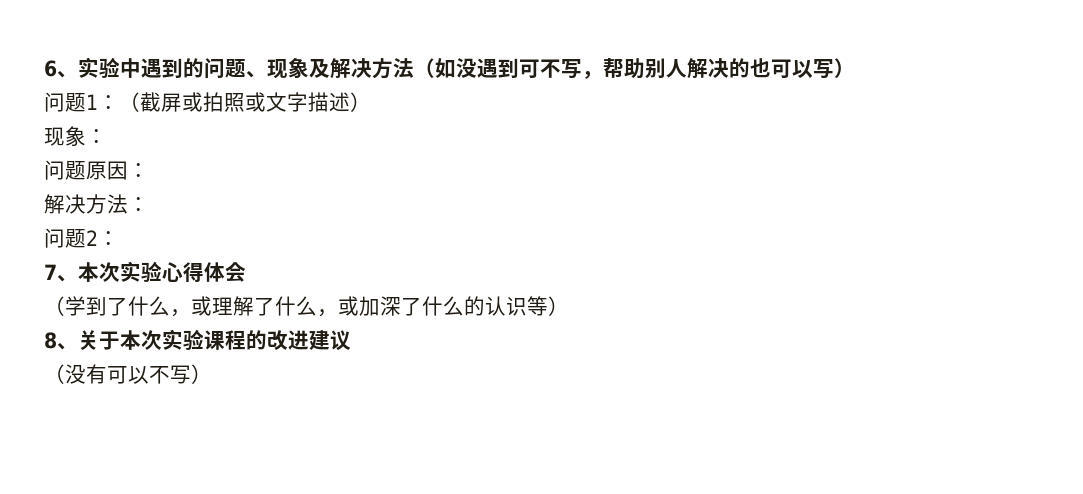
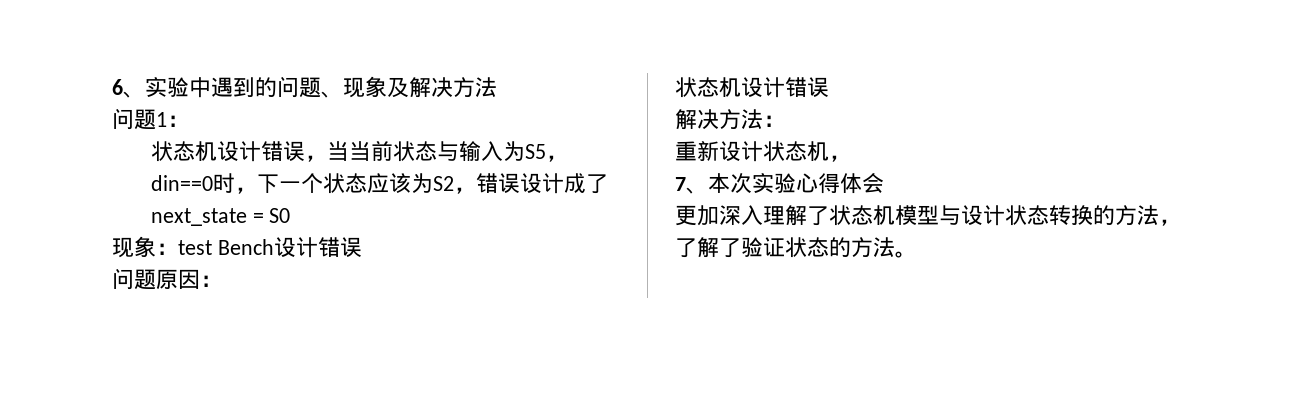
- 6、实验中遇到的问题、现象及解决方法（如没遇到可不写，帮助别人解决的也可以写）
- 问题1：（截屏或拍照或文字描述）
- 现象：
+ 6、实验中遇到的问题、现象及解决方法
+ 问题1：
+ 状态机设计错误，当当前状态与输入为S5，din==0时，下一个状态应该为S2，错误设计成了next_state = S0
+ 现象：test Bench设计错误
  问题原因：
+ 状态机设计错误
- 问题2：
+ 重新设计状态机，
- （学到了什么，或理解了什么，或加深了什么的认识等）
- 8、关于本次实验课程的改进建议
- （没有可以不写）
+ 更加深入理解了状态机模型与设计状态转换的方法，了解了验证状态的方法。

